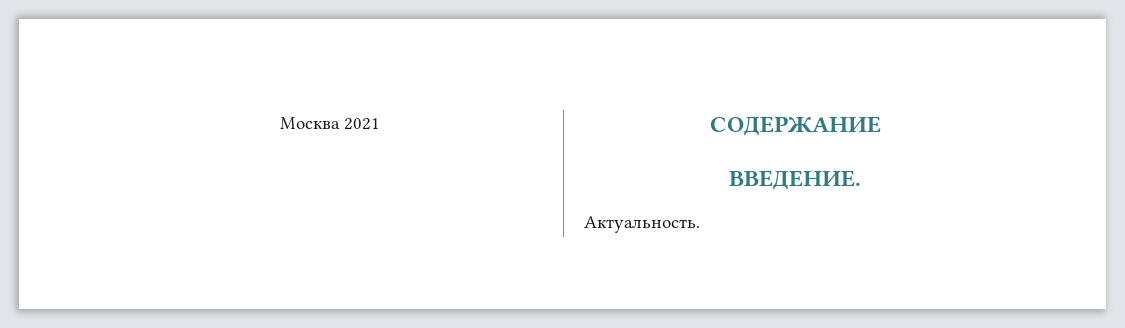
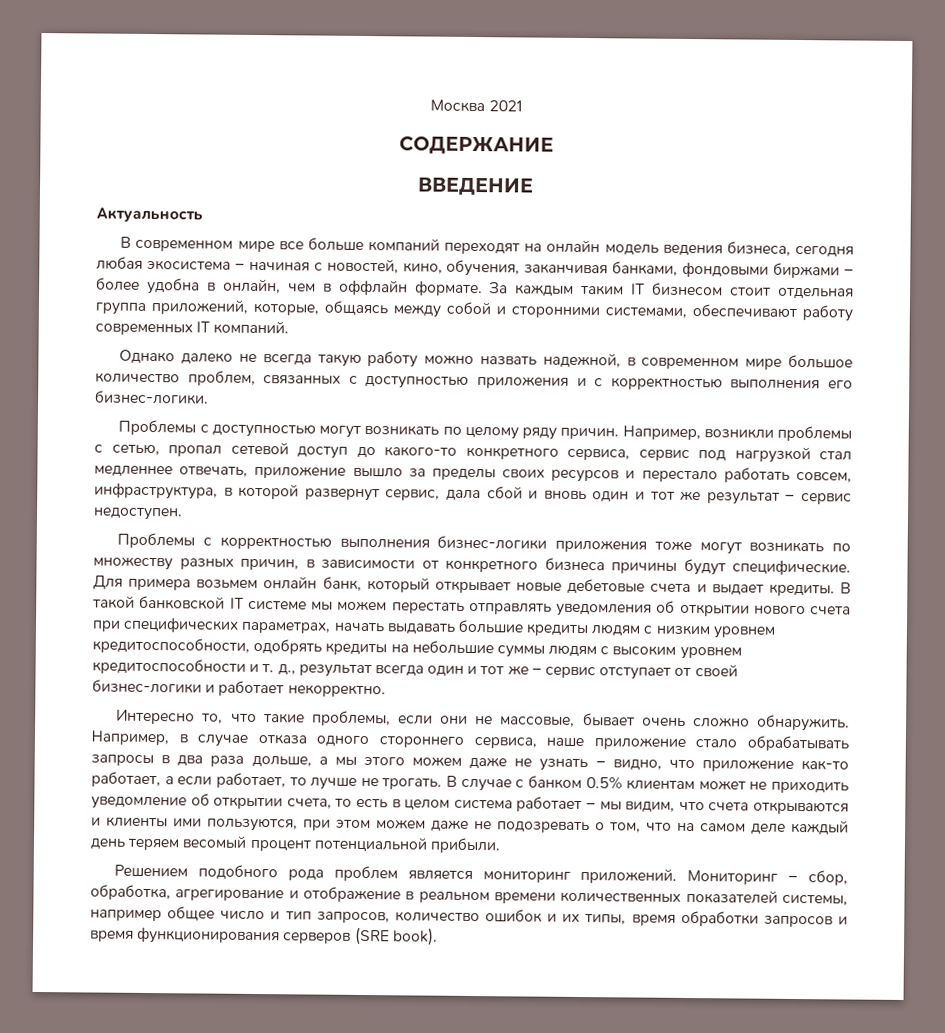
- ВВЕДЕНИЕ.
- Актуальность.
+ ВВЕДЕНИЕ
+ Актуальность
+ В современном мире все больше компаний переходят на онлайн модель ведения бизнеса, сегодня любая экосистема – начиная с новостей, кино, обучения, заканчивая банками, фондовыми биржами – более удобна в онлайн, чем в оффлайн формате. За каждым таким IT бизнесом стоит отдельная группа приложений, которые, общаясь между собой и сторонними системами, обеспечивают работу современных IT компаний.
+ Однако далеко не всегда такую работу можно назвать надежной, в современном мире большое количество проблем, связанных с доступностью приложения и с корректностью выполнения его бизнес-логики.
+ Проблемы с доступностью могут возникать по целому ряду причин. Например, возникли проблемы с сетью, пропал сетевой доступ до какого-то конкретного сервиса, сервис под нагрузкой стал медленнее отвечать, приложение вышло за пределы своих ресурсов и перестало работать совсем, инфраструктура, в которой развернут сервис, дала сбой и вновь один и тот же результат – сервис недоступен.
+ Проблемы с корректностью выполнения бизнес-логики приложения тоже могут возникать по множеству разных причин, в зависимости от конкретного бизнеса причины будут специфические. Для примера возьмем онлайн банк, который открывает новые дебетовые счета и выдает кредиты. В такой банковской IT системе мы можем перестать отправлять уведомления об открытии нового счета при специфических параметрах, начать выдавать большие кредиты людям с низким уровнем кредитоспособности, одобрять кредиты на небольшие суммы людям с высоким уровнем кредитоспособности и т. д., результат всегда один и тот же – сервис отступает от своей бизнес-логики и работает некорректно.
+ Интересно то, что такие проблемы, если они не массовые, бывает очень сложно обнаружить. Например, в случае отказа одного стороннего сервиса, наше приложение стало обрабатывать запросы в два раза дольше, а мы этого можем даже не узнать – видно, что приложение как-то работает, а если работает, то лучше не трогать. В случае с банком 0.5% клиентам может не приходить уведомление об открытии счета, то есть в целом система работает – мы видим, что счета открываются и клиенты ими пользуются, при этом можем даже не подозревать о том, что на самом деле каждый день теряем весомый процент потенциальной прибыли.
+ Решением подобного рода проблем является мониторинг приложений. Мониторинг – сбор, обработка, агрегирование и отображение в реальном времени количественных показателей системы, например общее число и тип запросов, количество ошибок и их типы, время обработки запросов и время функционирования серверов (SRE book).

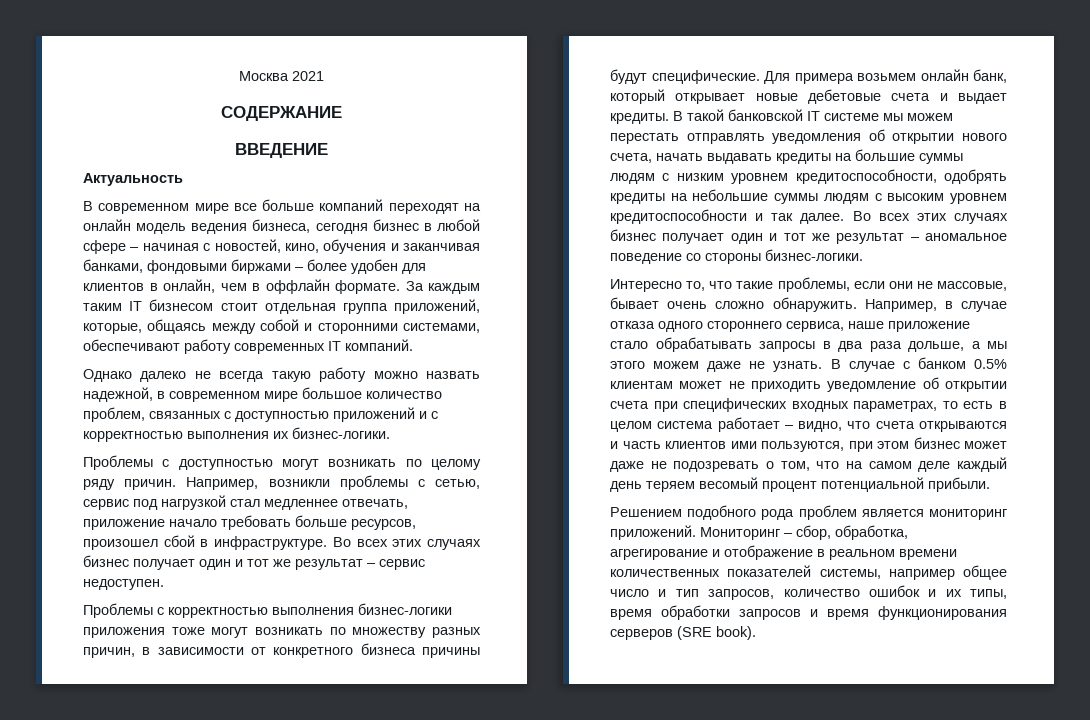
- В современном мире все больше компаний переходят на онлайн модель ведения бизнеса, сегодня любая экосистема – начиная с новостей, кино, обучения, заканчивая банками, фондовыми биржами – более удобна в онлайн, чем в оффлайн формате.
+ В современном мире все больше компаний переходят на онлайн модель ведения бизнеса, сегодня бизнес в любой сфере – начиная с новостей, кино, обучения и заканчивая банками, фондовыми биржами – более удобен для клиентов в онлайн, чем в оффлайн формате.
- Однако далеко не всегда такую работу можно назвать надежной, в современном мире большое количество проблем, связанных с доступностью приложения и с корректностью выполнения его бизнес-логики.
+ Однако далеко не всегда такую работу можно назвать надежной, в современном мире большое количество проблем, связанных с доступностью приложений и с корректностью выполнения их бизнес-логики.
- Например, возникли проблемы с сетью, пропал сетевой доступ до какого-то конкретного сервиса, сервис под нагрузкой стал медленнее отвечать, приложение вышло за пределы своих ресурсов и перестало работать совсем, инфраструктура, в которой развернут сервис, дала сбой и вновь один и тот же результат – сервис недоступен.
+ Например, возникли проблемы с сетью, сервис под нагрузкой стал медленнее отвечать, приложение начало требовать больше ресурсов, произошел сбой в инфраструктуре. Во всех этих случаях бизнес получает один и тот же результат – сервис недоступен.
- В такой банковской IT системе мы можем перестать отправлять уведомления об открытии нового счета при специфических параметрах, начать выдавать большие кредиты людям с низким уровнем кредитоспособности, одобрять кредиты на небольшие суммы людям с высоким уровнем кредитоспособности и т. д., результат всегда один и тот же – сервис отступает от своей бизнес-логики и работает некорректно.
+ В такой банковской IT системе мы можем перестать отправлять уведомления об открытии нового счета, начать выдавать кредиты на большие суммы людям с низким уровнем кредитоспособности, одобрять кредиты на небольшие суммы людям с высоким уровнем кредитоспособности и так далее. Во всех этих случаях бизнес получает один и тот же результат – аномальное поведение со стороны бизнес-логики.
- Например, в случае отказа одного стороннего сервиса, наше приложение стало обрабатывать запросы в два раза дольше, а мы этого можем даже не узнать – видно, что приложение как-то работает, а если работает, то лучше не трогать.
+ Например, в случае отказа одного стороннего сервиса, наше приложение стало обрабатывать запросы в два раза дольше, а мы этого можем даже не узнать.
- В случае с банком 0.5% клиентам может не приходить уведомление об открытии счета, то есть в целом система работает – мы видим, что счета открываются и клиенты ими пользуются, при этом можем даже не подозревать о том, что на самом деле каждый день теряем весомый процент потенциальной прибыли.
+ В случае с банком 0.5% клиентам может не приходить уведомление об открытии счета при специфических входных параметрах, то есть в целом система работает – видно, что счета открываются и часть клиентов ими пользуются, при этом бизнес может даже не подозревать о том, что на самом деле каждый день теряем весомый процент потенциальной прибыли.

